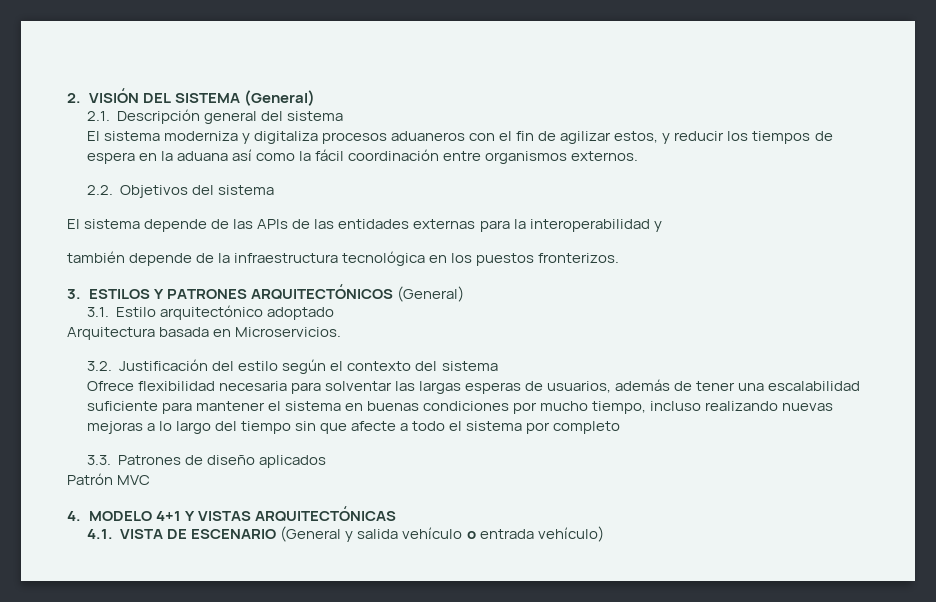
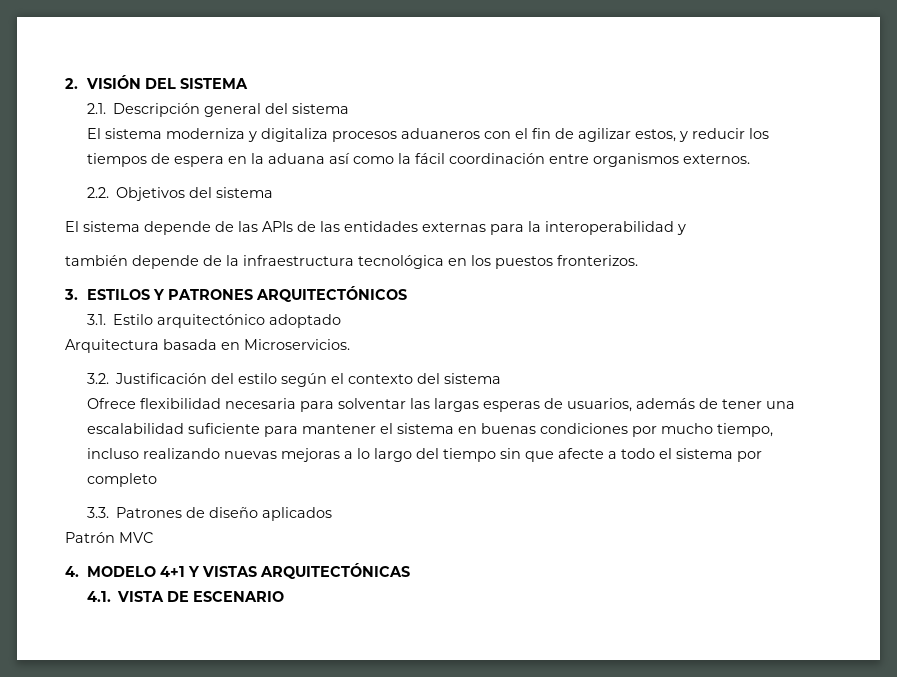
- 2. VISIÓN DEL SISTEMA (General)
+ 2. VISIÓN DEL SISTEMA
- 3. ESTILOS Y PATRONES ARQUITECTÓNICOS (General)
+ 3. ESTILOS Y PATRONES ARQUITECTÓNICOS
- 4.1. VISTA DE ESCENARIO (General y salida vehículo o entrada vehículo)
+ 4.1. VISTA DE ESCENARIO

